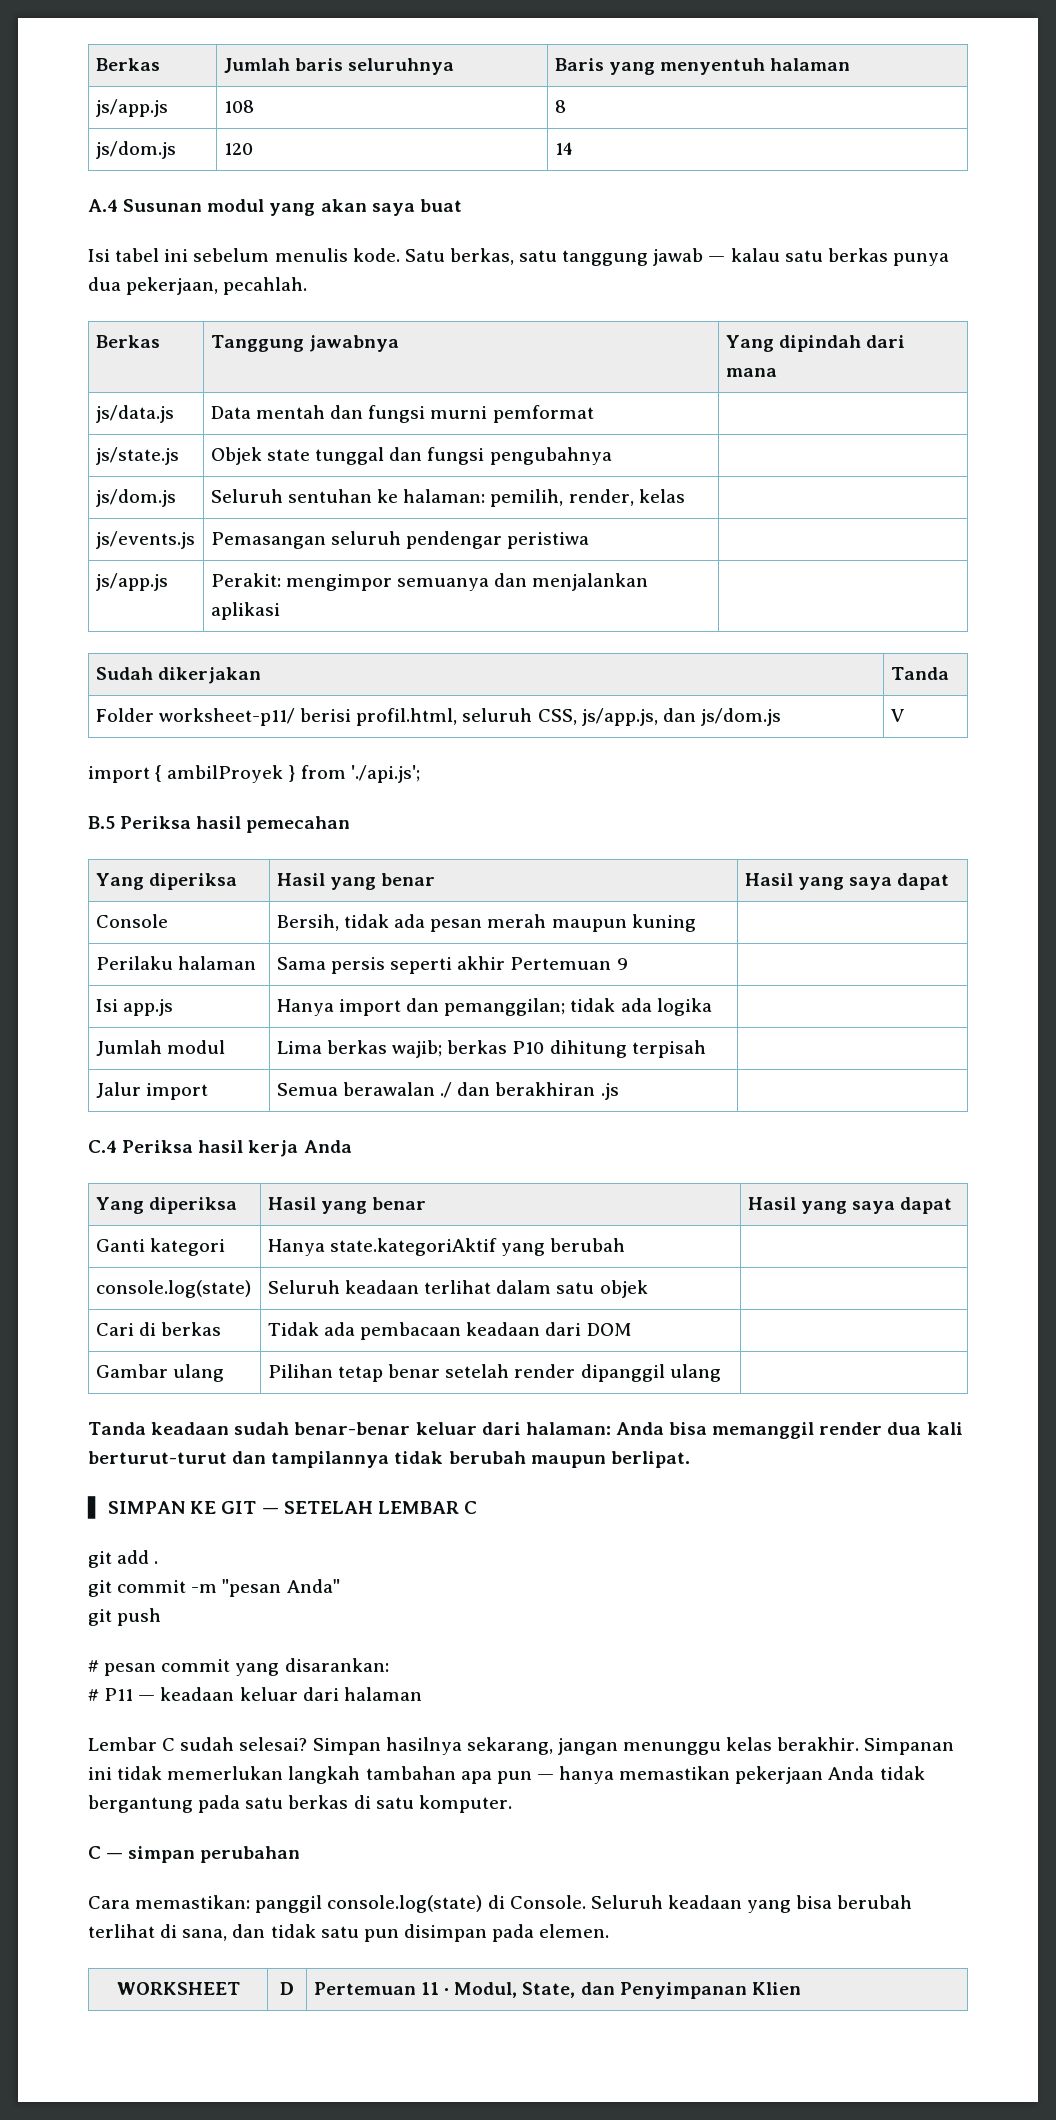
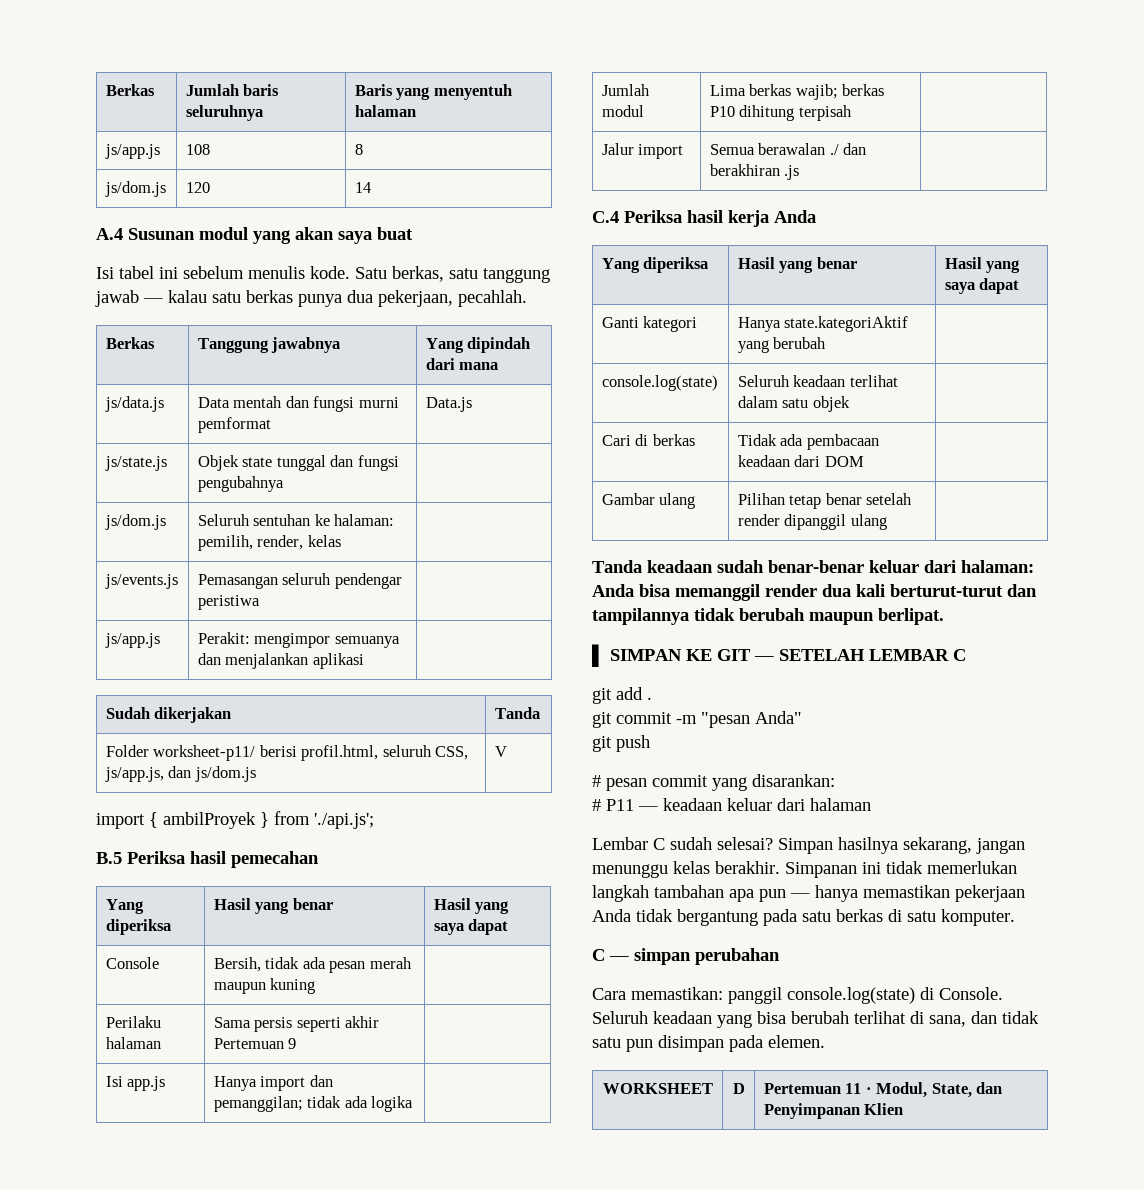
- js/data.js | Data mentah dan fungsi murni pemformat |
+ js/data.js | Data mentah dan fungsi murni pemformat | Data.js

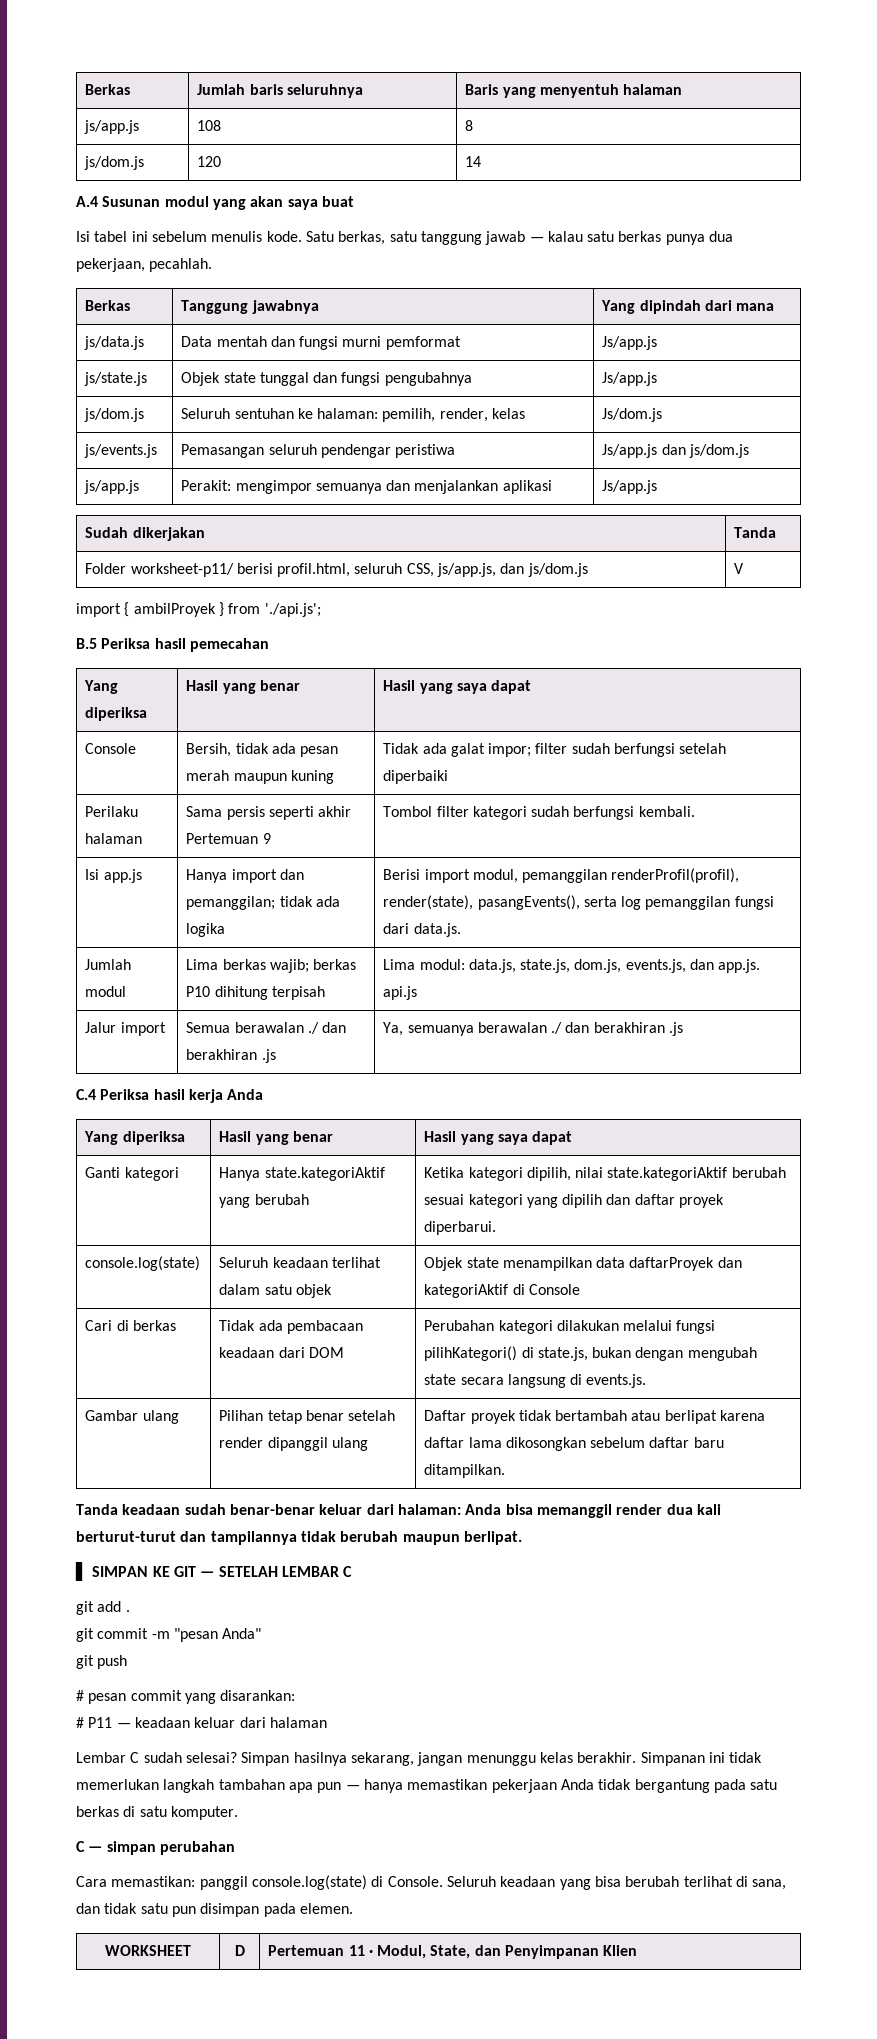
- js/data.js | Data mentah dan fungsi murni pemformat | Data.js
+ js/data.js | Data mentah dan fungsi murni pemformat | Js/app.js
- js/state.js | Objek state tunggal dan fungsi pengubahnya |
+ js/state.js | Objek state tunggal dan fungsi pengubahnya | Js/app.js
- js/dom.js | Seluruh sentuhan ke halaman: pemilih, render, kelas |
+ js/dom.js | Seluruh sentuhan ke halaman: pemilih, render, kelas | Js/dom.js
- js/events.js | Pemasangan seluruh pendengar peristiwa |
+ js/events.js | Pemasangan seluruh pendengar peristiwa | Js/app.js dan js/dom.js
- js/app.js | Perakit: mengimpor semuanya dan menjalankan aplikasi |
+ js/app.js | Perakit: mengimpor semuanya dan menjalankan aplikasi | Js/app.js
- Console | Bersih, tidak ada pesan merah maupun kuning |
+ Console | Bersih, tidak ada pesan merah maupun kuning | Tidak ada galat impor; filter sudah berfungsi setelah diperbaiki
- Perilaku halaman | Sama persis seperti akhir Pertemuan 9 |
+ Perilaku halaman | Sama persis seperti akhir Pertemuan 9 | Tombol filter kategori sudah berfungsi kembali.
- Isi app.js | Hanya import dan pemanggilan; tidak ada logika |
+ Isi app.js | Hanya import dan pemanggilan; tidak ada logika | Berisi import modul, pemanggilan renderProfil(profil), render(state), pasangEvents(), serta log pemanggilan fungsi dari data.js.
- Jumlah modul | Lima berkas wajib; berkas P10 dihitung terpisah |
+ Jumlah modul | Lima berkas wajib; berkas P10 dihitung terpisah | Lima modul: data.js, state.js, dom.js, events.js, dan app.js. api.js
- Jalur import | Semua berawalan ./ dan berakhiran .js |
+ Jalur import | Semua berawalan ./ dan berakhiran .js | Ya, semuanya berawalan ./ dan berakhiran .js
- Ganti kategori | Hanya state.kategoriAktif yang berubah |
+ Ganti kategori | Hanya state.kategoriAktif yang berubah | Ketika kategori dipilih, nilai state.kategoriAktif berubah sesuai kategori yang dipilih dan daftar proyek diperbarui.
- console.log(state) | Seluruh keadaan terlihat dalam satu objek |
+ console.log(state) | Seluruh keadaan terlihat dalam satu objek | Objek state menampilkan data daftarProyek dan kategoriAktif di Console
- Cari di berkas | Tidak ada pembacaan keadaan dari DOM |
+ Cari di berkas | Tidak ada pembacaan keadaan dari DOM | Perubahan kategori dilakukan melalui fungsi pilihKategori() di state.js, bukan dengan mengubah state secara langsung di events.js.
- Gambar ulang | Pilihan tetap benar setelah render dipanggil ulang |
+ Gambar ulang | Pilihan tetap benar setelah render dipanggil ulang | Daftar proyek tidak bertambah atau berlipat karena daftar lama dikosongkan sebelum daftar baru ditampilkan.

